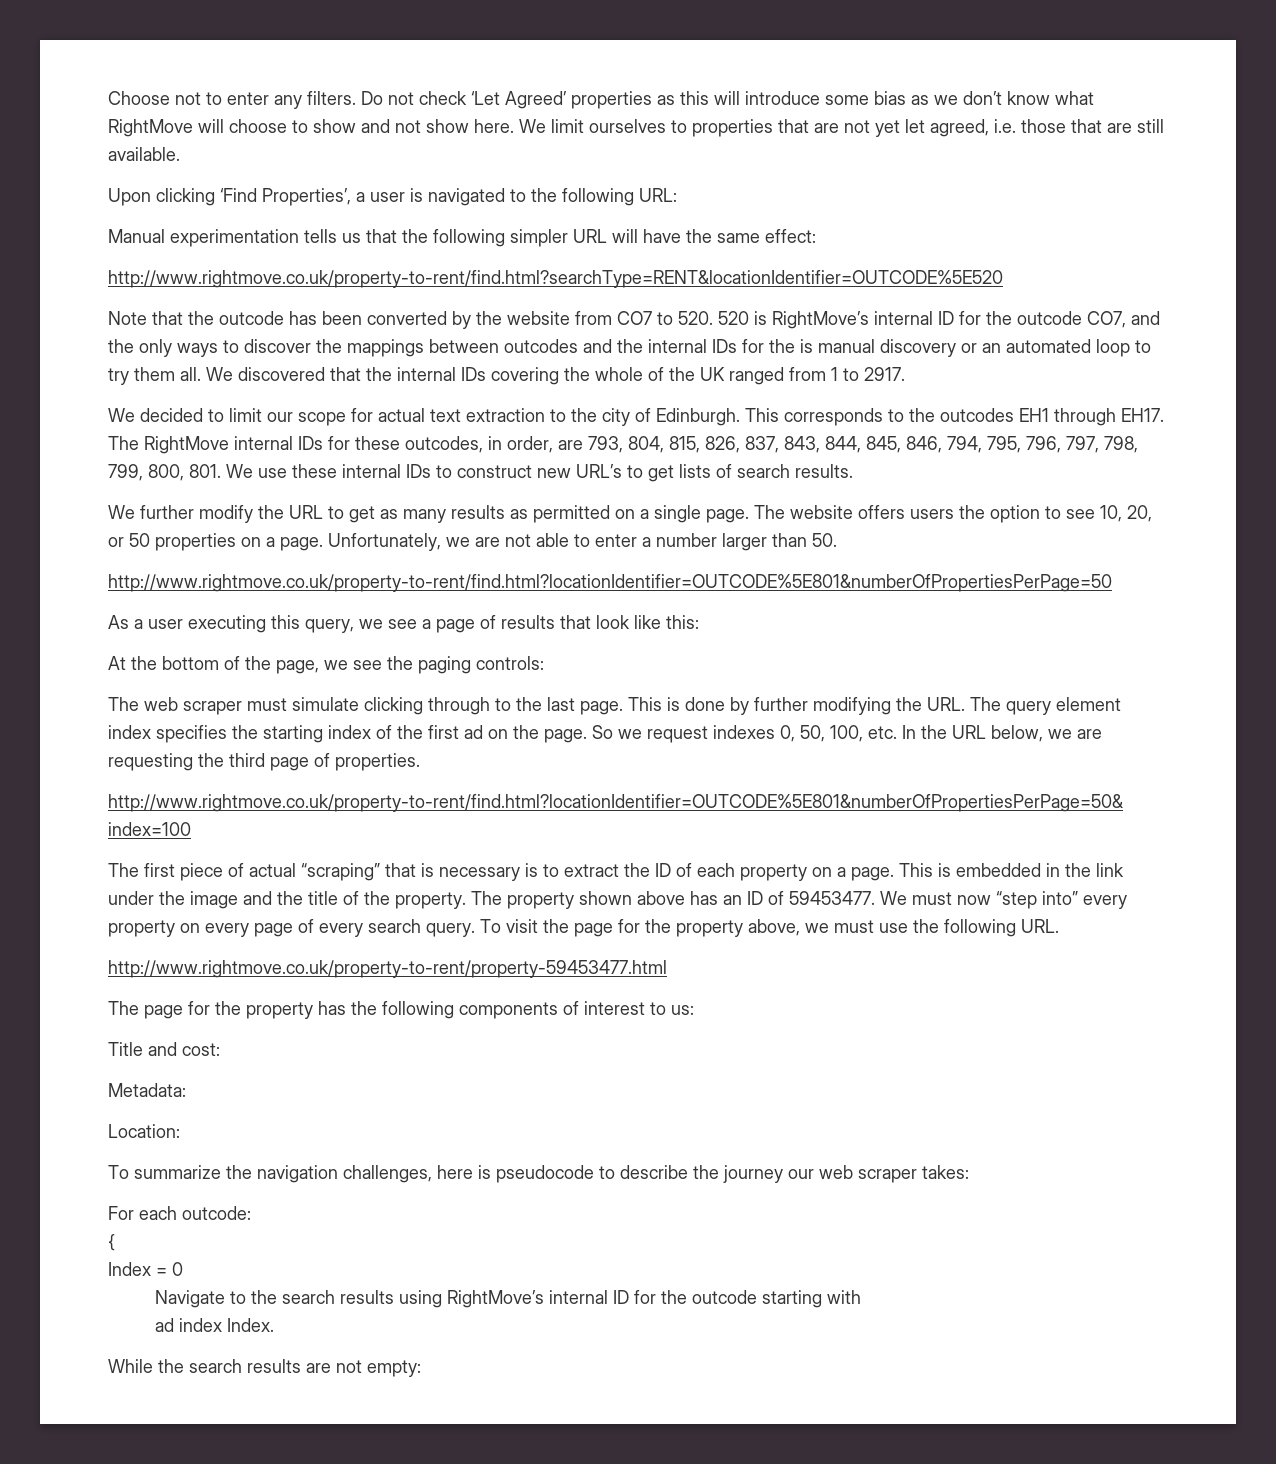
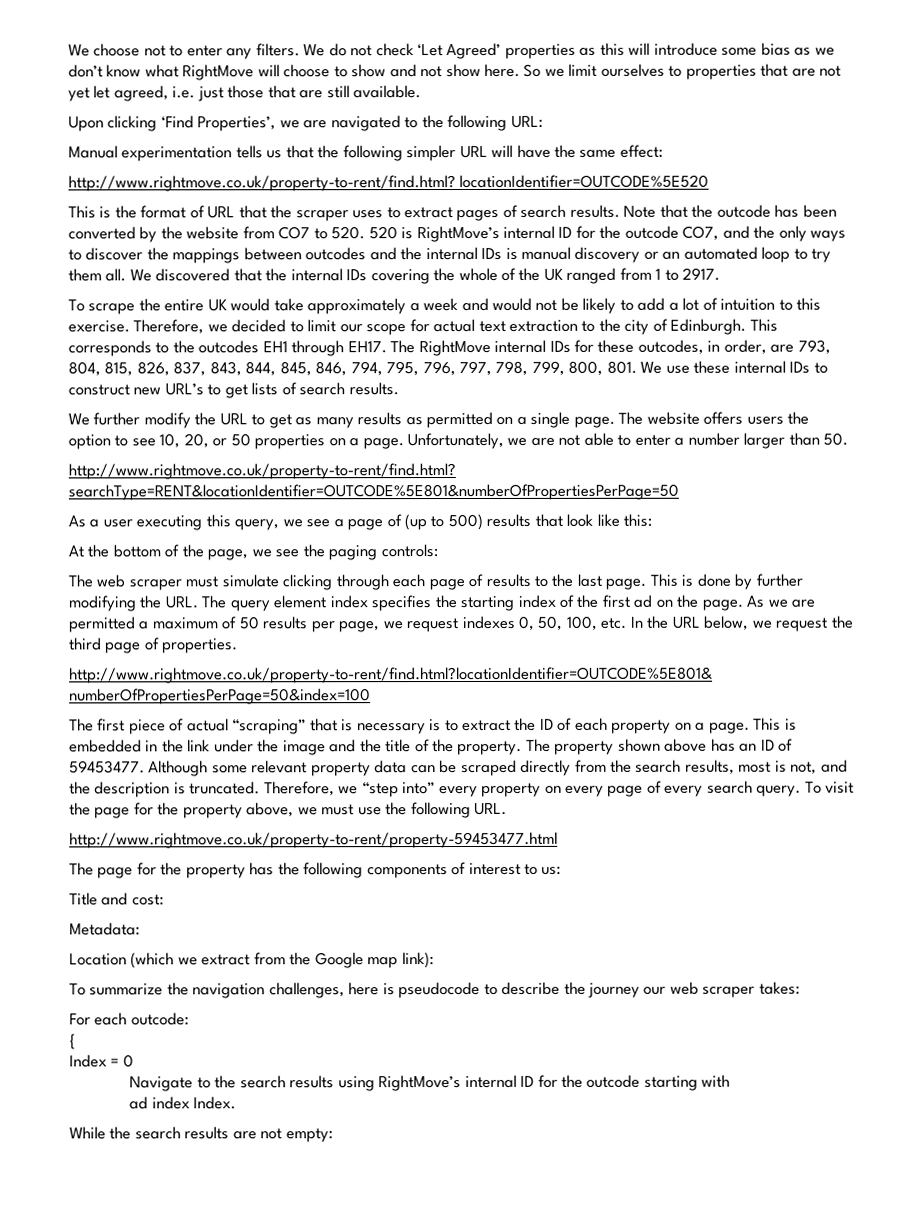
- Choose not to enter any filters.
+ We choose not to enter any filters.
- Do not check ‘Let Agreed’ properties as this will introduce some bias as we don’t know what RightMove will choose to show and not show here.
+ We do not check ‘Let Agreed’ properties as this will introduce some bias as we don’t know what RightMove will choose to show and not show here.
- We limit ourselves to properties that are not yet let agreed, i.e. those that are still available.
+ So we limit ourselves to properties that are not yet let agreed, i.e. just those that are still available.
- Upon clicking ‘Find Properties’, a user is navigated to the following URL:
+ Upon clicking ‘Find Properties’, we are navigated to the following URL:
- http://www.rightmove.co.uk/property-to-rent/find.html?searchType=RENT&locationIdentifier=OUTCODE%5E520
- Note that the outcode has been converted by the website from CO7 to 520. 520 is RightMove’s internal ID for the outcode CO7, and the only ways to discover the mappings between outcodes and the internal IDs for the is manual discovery or an automated loop to try them all.
+ http://www.rightmove.co.uk/property-to-rent/find.html? locationIdentifier=OUTCODE%5E520
+ This is the format of URL that the scraper uses to extract pages of search results. Note that the outcode has been converted by the website from CO7 to 520. 520 is RightMove’s internal ID for the outcode CO7, and the only ways to discover the mappings between outcodes and the internal IDs is manual discovery or an automated loop to try them all.
- We decided to limit our scope for actual text extraction to the city of Edinburgh.
+ To scrape the entire UK would take approximately a week and would not be likely to add a lot of intuition to this exercise. Therefore, we decided to limit our scope for actual text extraction to the city of Edinburgh.
- http://www.rightmove.co.uk/property-to-rent/find.html?locationIdentifier=OUTCODE%5E801&numberOfPropertiesPerPage=50
+ http://www.rightmove.co.uk/property-to-rent/find.html? searchType=RENT&locationIdentifier=OUTCODE%5E801&numberOfPropertiesPerPage=50
- As a user executing this query, we see a page of results that look like this:
+ As a user executing this query, we see a page of (up to 500) results that look like this:
- The web scraper must simulate clicking through to the last page.
+ The web scraper must simulate clicking through each page of results to the last page.
- So we request indexes 0, 50, 100, etc. In the URL below, we are requesting the third page of properties.
+ As we are permitted a maximum of 50 results per page, we request indexes 0, 50, 100, etc. In the URL below, we request the third page of properties.
- We must now “step into” every property on every page of every search query.
+ Although some relevant property data can be scraped directly from the search results, most is not, and the description is truncated. Therefore, we “step into” every property on every page of every search query.
- Location:
+ Location (which we extract from the Google map link):

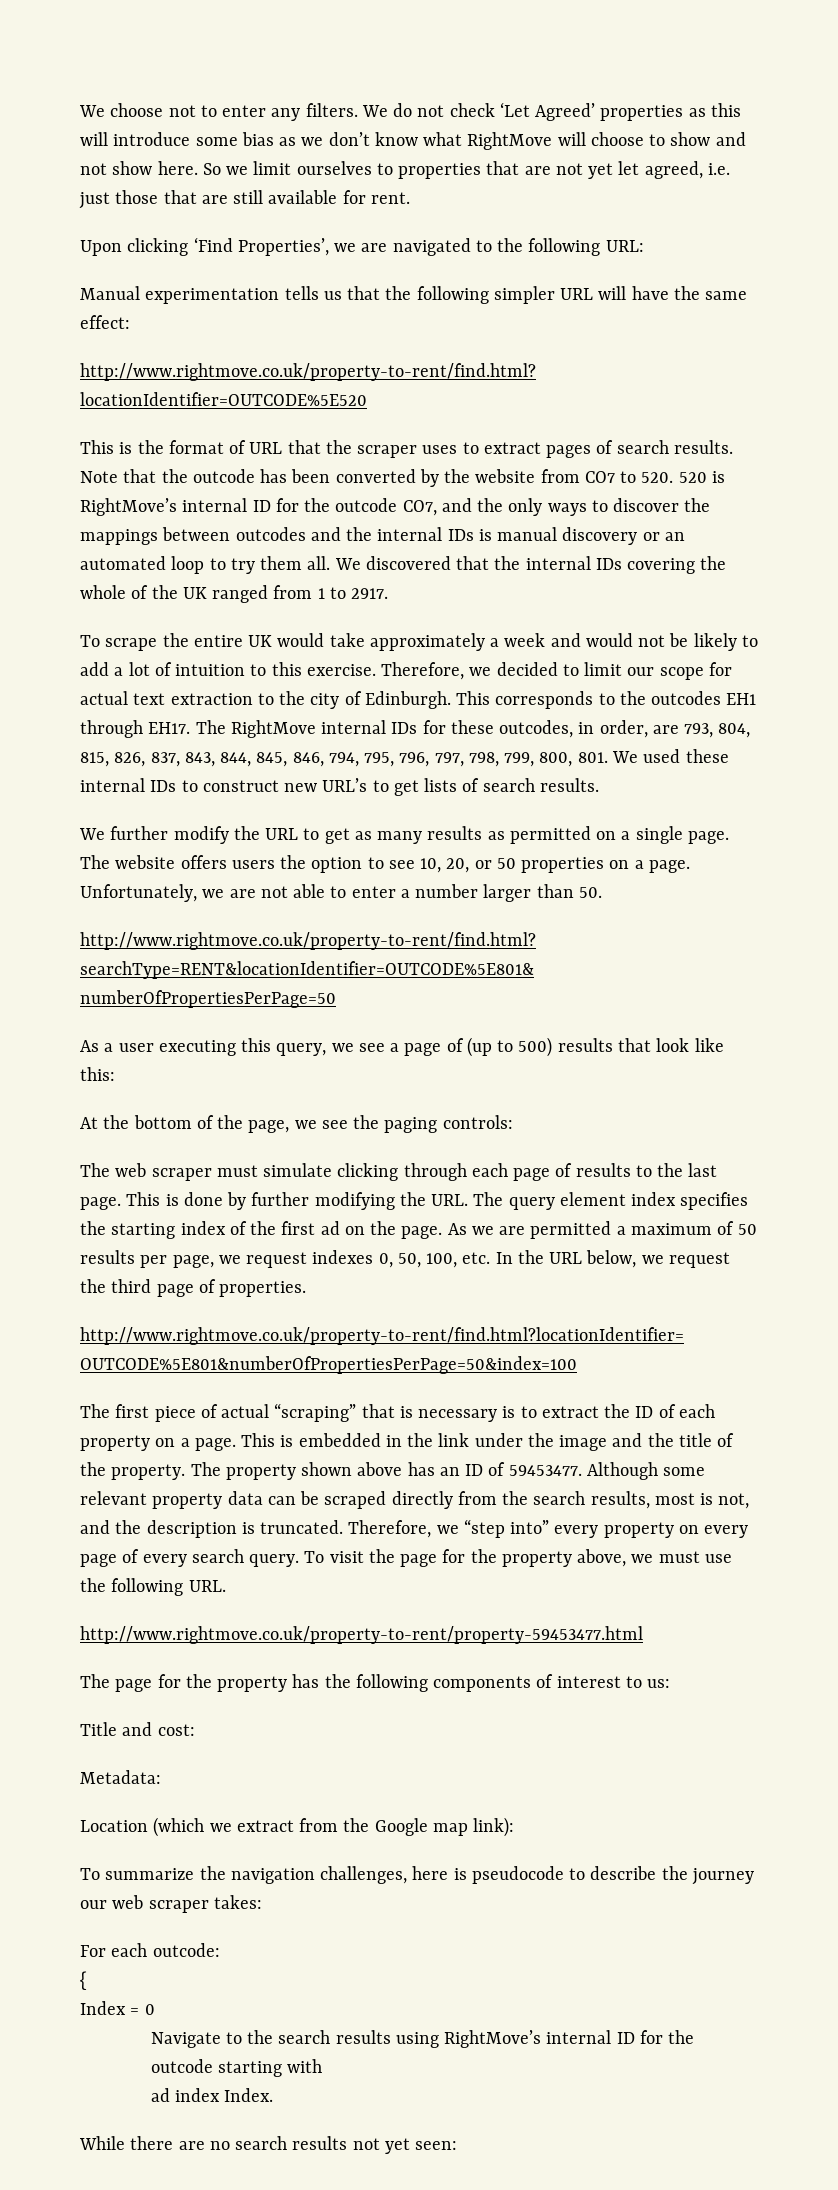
- So we limit ourselves to properties that are not yet let agreed, i.e. just those that are still available.
+ So we limit ourselves to properties that are not yet let agreed, i.e. just those that are still available for rent.
- The RightMove internal IDs for these outcodes, in order, are 793, 804, 815, 826, 837, 843, 844, 845, 846, 794, 795, 796, 797, 798, 799, 800, 801. We use these internal IDs to construct new URL’s to get lists of search results.
+ The RightMove internal IDs for these outcodes, in order, are 793, 804, 815, 826, 837, 843, 844, 845, 846, 794, 795, 796, 797, 798, 799, 800, 801. We used these internal IDs to construct new URL’s to get lists of search results.
- While the search results are not empty:
+ While there are no search results not yet seen:

